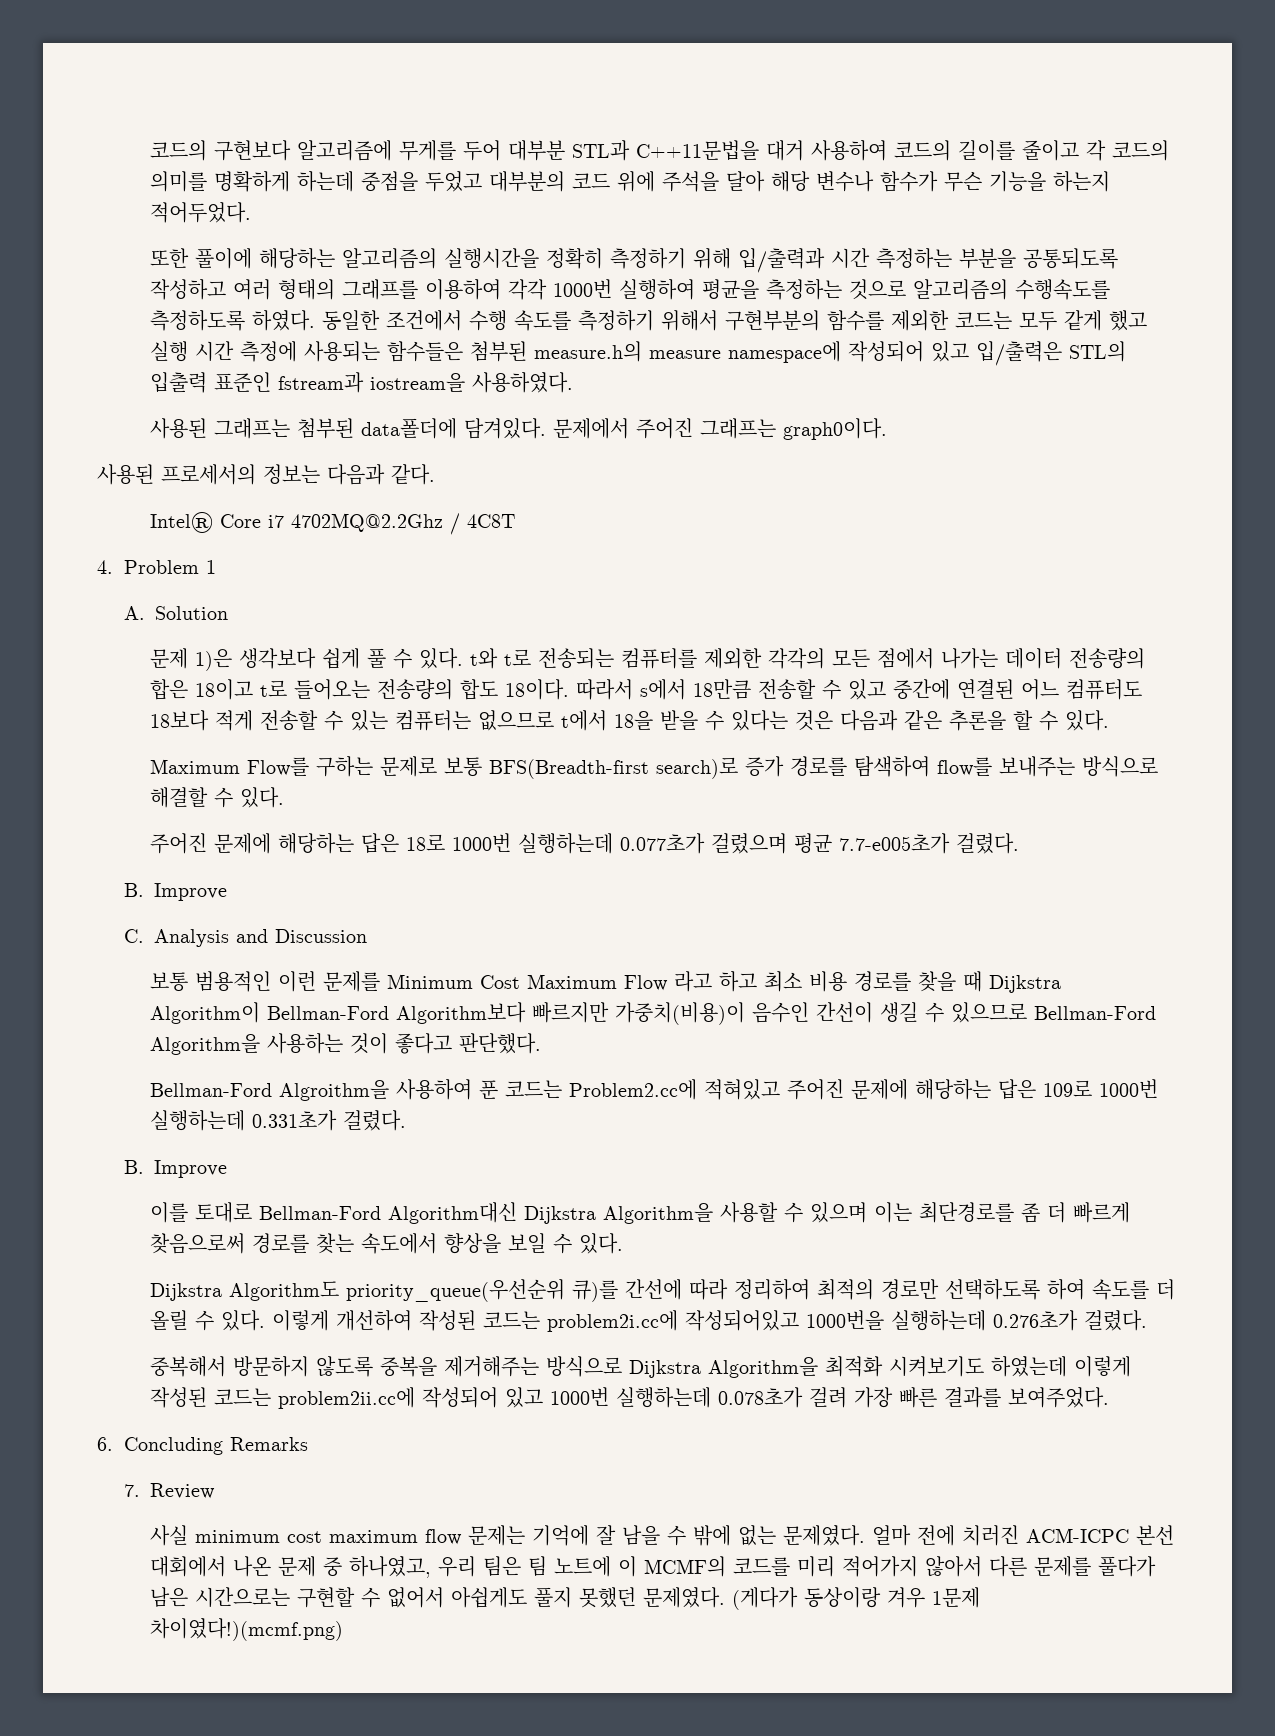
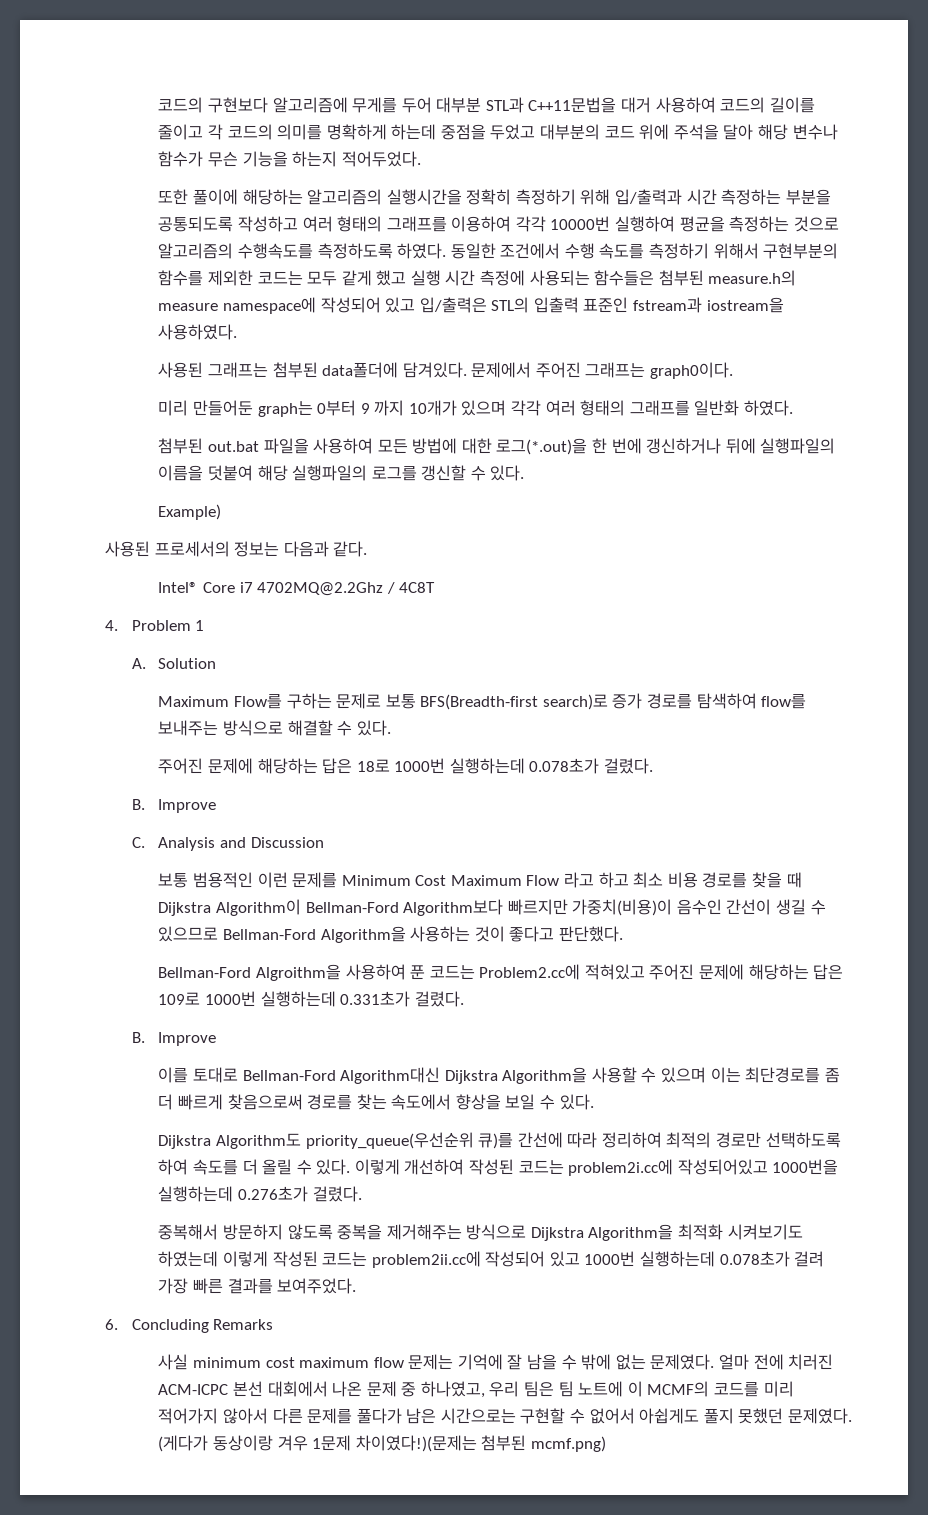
- 또한 풀이에 해당하는 알고리즘의 실행시간을 정확히 측정하기 위해 입/출력과 시간 측정하는 부분을 공통되도록 작성하고 여러 형태의 그래프를 이용하여 각각 1000번 실행하여 평균을 측정하는 것으로 알고리즘의 수행속도를 측정하도록 하였다.
+ 또한 풀이에 해당하는 알고리즘의 실행시간을 정확히 측정하기 위해 입/출력과 시간 측정하는 부분을 공통되도록 작성하고 여러 형태의 그래프를 이용하여 각각 10000번 실행하여 평균을 측정하는 것으로 알고리즘의 수행속도를 측정하도록 하였다.
+ 미리 만들어둔 graph는 0부터 9 까지 10개가 있으며 각각 여러 형태의 그래프를 일반화 하였다.
+ 첨부된 out.bat 파일을 사용하여 모든 방법에 대한 로그(*.out)을 한 번에 갱신하거나 뒤에 실행파일의 이름을 덧붙여 해당 실행파일의 로그를 갱신할 수 있다.
+ Example)
- 문제 1)은 생각보다 쉽게 풀 수 있다. t와 t로 전송되는 컴퓨터를 제외한 각각의 모든 점에서 나가는 데이터 전송량의 합은 18이고 t로 들어오는 전송량의 합도 18이다. 따라서 s에서 18만큼 전송할 수 있고 중간에 연결된 어느 컴퓨터도 18보다 적게 전송할 수 있는 컴퓨터는 없으므로 t에서 18을 받을 수 있다는 것은 다음과 같은 추론을 할 수 있다.
- 주어진 문제에 해당하는 답은 18로 1000번 실행하는데 0.077초가 걸렸으며 평균 7.7-e005초가 걸렸다.
+ 주어진 문제에 해당하는 답은 18로 1000번 실행하는데 0.078초가 걸렸다.
- 7. Review
- (게다가 동상이랑 겨우 1문제 차이였다!)(mcmf.png)
+ (게다가 동상이랑 겨우 1문제 차이였다!)(문제는 첨부된 mcmf.png)

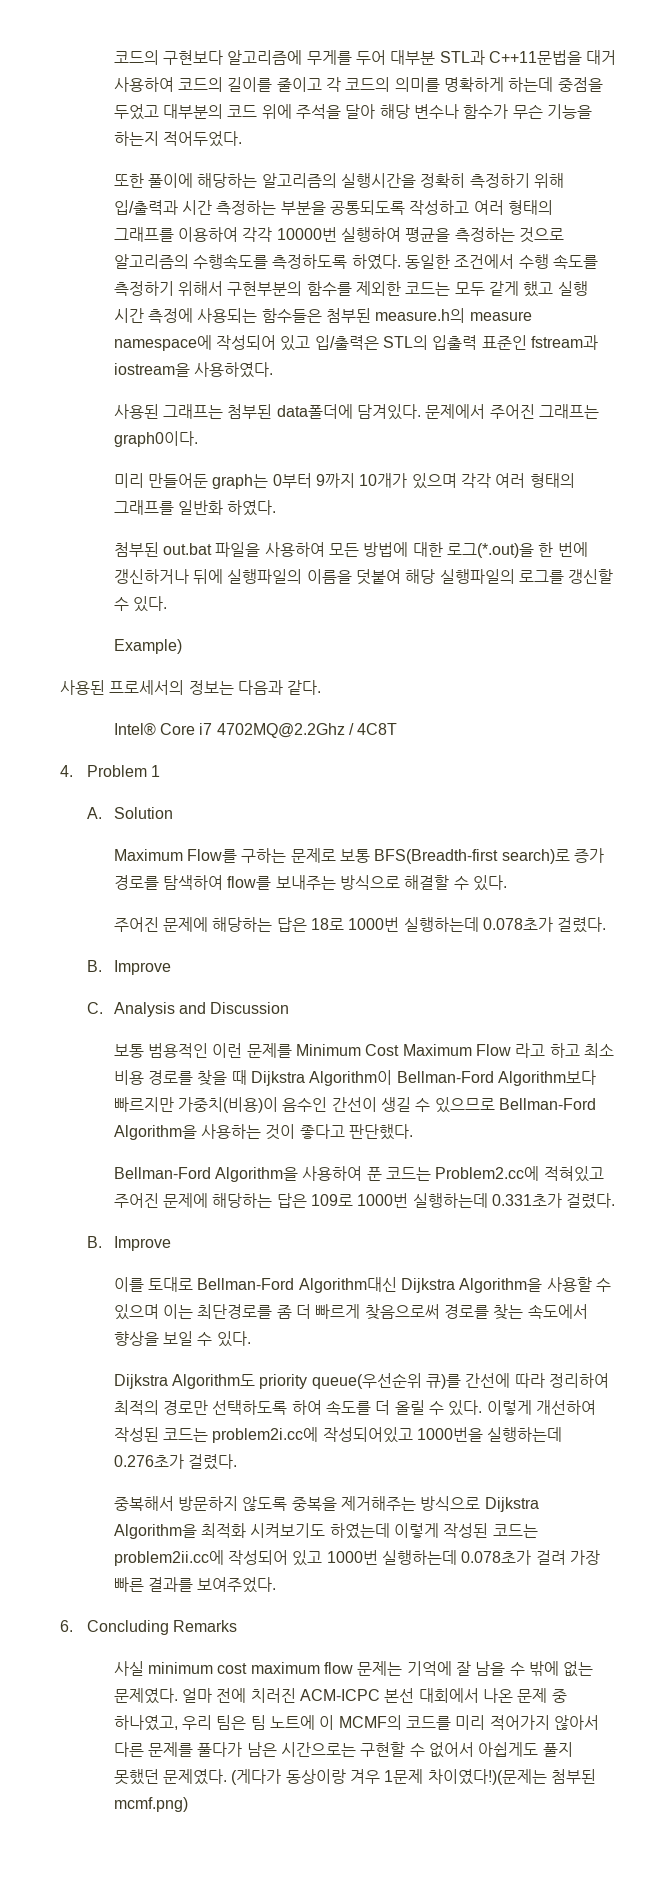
- 미리 만들어둔 graph는 0부터 9 까지 10개가 있으며 각각 여러 형태의 그래프를 일반화 하였다.
+ 미리 만들어둔 graph는 0부터 9까지 10개가 있으며 각각 여러 형태의 그래프를 일반화 하였다.
- Bellman-Ford Algroithm을 사용하여 푼 코드는 Problem2.cc에 적혀있고 주어진 문제에 해당하는 답은 109로 1000번 실행하는데 0.331초가 걸렸다.
+ Bellman-Ford Algorithm을 사용하여 푼 코드는 Problem2.cc에 적혀있고 주어진 문제에 해당하는 답은 109로 1000번 실행하는데 0.331초가 걸렸다.
- Dijkstra Algorithm도 priority_queue(우선순위 큐)를 간선에 따라 정리하여 최적의 경로만 선택하도록 하여 속도를 더 올릴 수 있다.
+ Dijkstra Algorithm도 priority queue(우선순위 큐)를 간선에 따라 정리하여 최적의 경로만 선택하도록 하여 속도를 더 올릴 수 있다.

